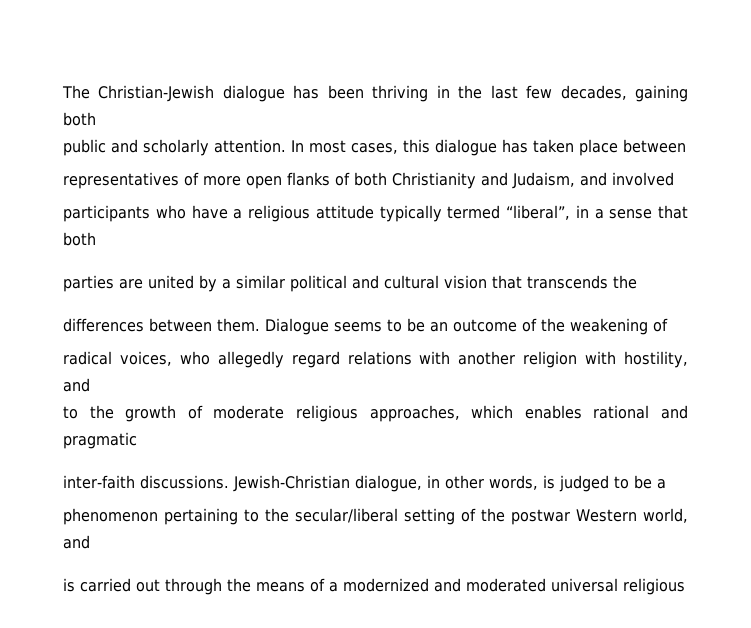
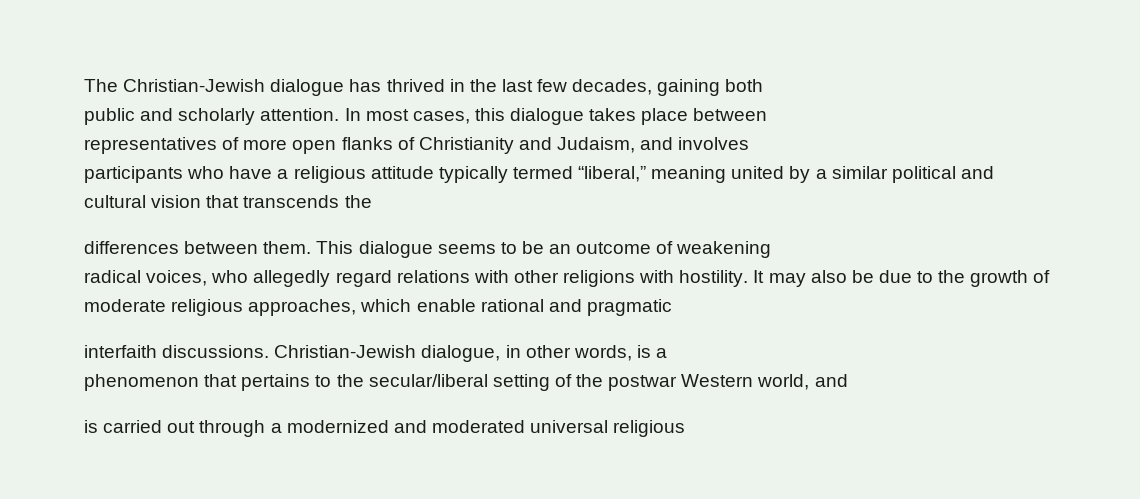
- The Christian-Jewish dialogue has been thriving in the last few decades, gaining both
+ The Christian-Jewish dialogue has thrived in the last few decades, gaining both
- In most cases, this dialogue has taken place between
+ In most cases, this dialogue takes place between
- representatives of more open flanks of both Christianity and Judaism, and involved
+ representatives of more open flanks of Christianity and Judaism, and involves
- participants who have a religious attitude typically termed “liberal”, in a sense that both
- parties are united by a similar political and cultural vision that transcends the
+ participants who have a religious attitude typically termed “liberal,” meaning united by a similar political and cultural vision that transcends the
- Dialogue seems to be an outcome of the weakening of
+ This dialogue seems to be an outcome of weakening
- radical voices, who allegedly regard relations with another religion with hostility, and
- to the growth of moderate religious approaches, which enables rational and pragmatic
+ radical voices, who allegedly regard relations with other religions with hostility. It may also be due to the growth of moderate religious approaches, which enable rational and pragmatic
- inter-faith discussions. Jewish-Christian dialogue, in other words, is judged to be a
+ interfaith discussions. Christian-Jewish dialogue, in other words, is a
- phenomenon pertaining to the secular/liberal setting of the postwar Western world, and
+ phenomenon that pertains to the secular/liberal setting of the postwar Western world, and
- is carried out through the means of a modernized and moderated universal religious
+ is carried out through a modernized and moderated universal religious

